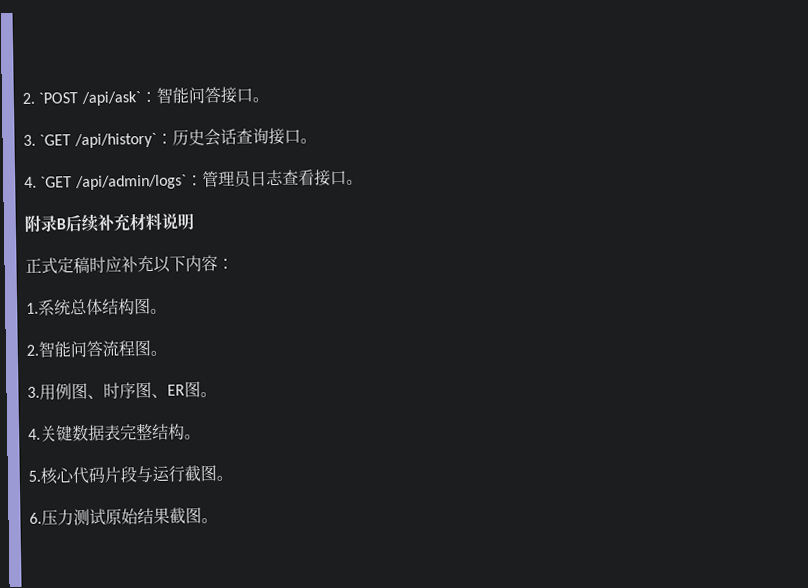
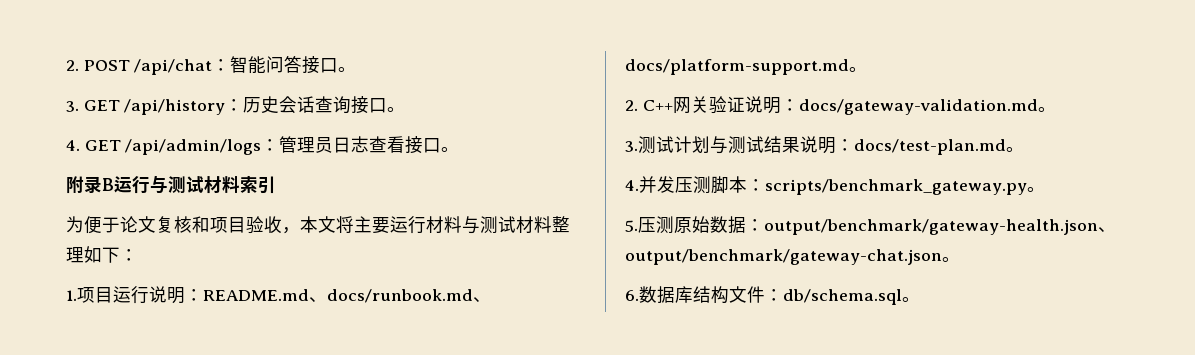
- 2. `POST /api/ask`：智能问答接口。
+ 2. POST /api/chat：智能问答接口。
- 3. `GET /api/history`：历史会话查询接口。
+ 3. GET /api/history：历史会话查询接口。
- 4. `GET /api/admin/logs`：管理员日志查看接口。
+ 4. GET /api/admin/logs：管理员日志查看接口。
- 附录B后续补充材料说明
- 正式定稿时应补充以下内容：
- 1.系统总体结构图。
- 2.智能问答流程图。
- 3.用例图、时序图、ER图。
- 4.关键数据表完整结构。
- 5.核心代码片段与运行截图。
- 6.压力测试原始结果截图。
+ 附录B运行与测试材料索引
+ 为便于论文复核和项目验收，本文将主要运行材料与测试材料整理如下：
+ 1.项目运行说明：README.md、docs/runbook.md、docs/platform-support.md。
+ 2. C++网关验证说明：docs/gateway-validation.md。
+ 3.测试计划与测试结果说明：docs/test-plan.md。
+ 4.并发压测脚本：scripts/benchmark_gateway.py。
+ 5.压测原始数据：output/benchmark/gateway-health.json、output/benchmark/gateway-chat.json。
+ 6.数据库结构文件：db/schema.sql。

